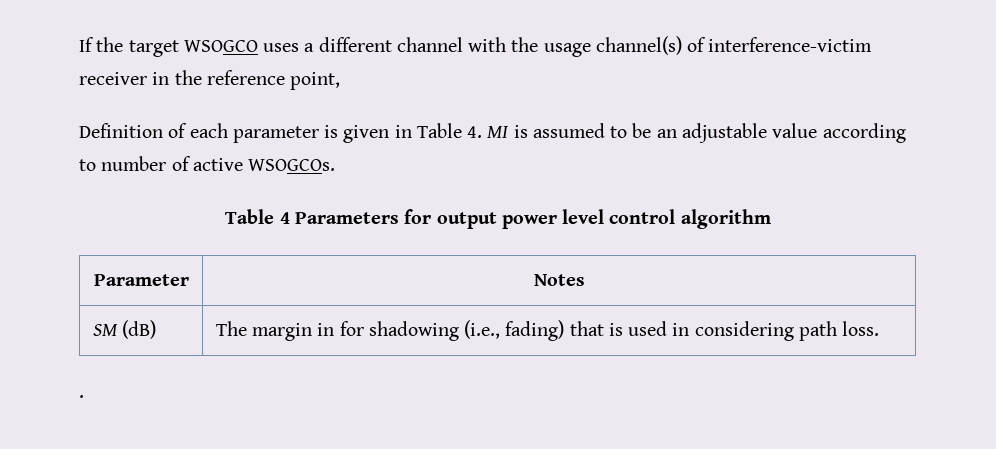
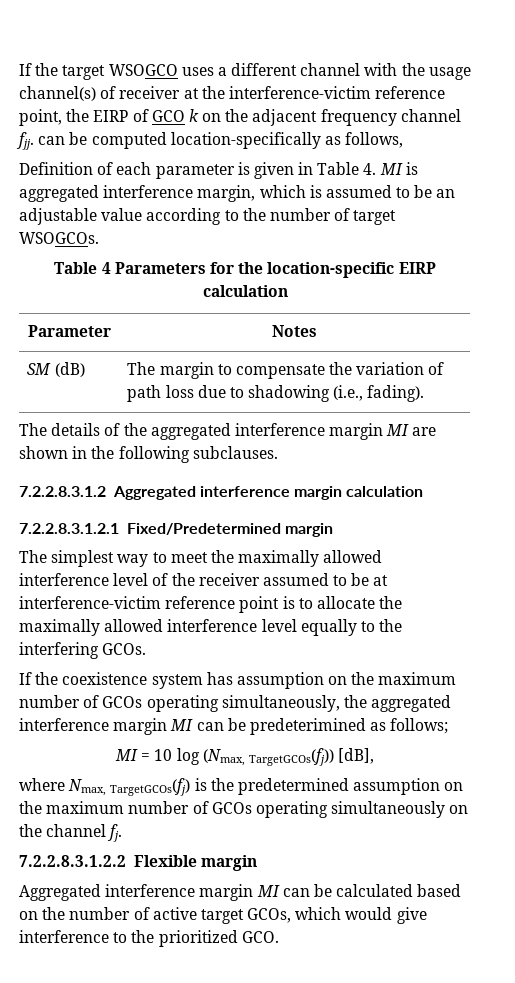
- If the target WSOGCO uses a different channel with the usage channel(s) of interference-victim receiver in the reference point,
+ If the target WSOGCO uses a different channel with the usage channel(s) of receiver at the interference-victim reference point, the EIRP of GCO k on the adjacent frequency channel fjj. can be computed location-specifically as follows,
- Definition of each parameter is given in Table 4. MI is assumed to be an adjustable value according to number of active WSOGCOs.
+ Definition of each parameter is given in Table 4. MI is aggregated interference margin, which is assumed to be an adjustable value according to the number of target WSOGCOs.
- Table 4 Parameters for output power level control algorithm
+ Table 4 Parameters for the location-specific EIRP calculation
- SM (dB) | The margin in for shadowing (i.e., fading) that is used in considering path loss.
- .
+ SM (dB) | The margin to compensate the variation of path loss due to shadowing (i.e., fading).
+ The details of the aggregated interference margin MI are shown in the following subclauses.
+ 7.2.2.8.3.1.2 Aggregated interference margin calculation
+ 7.2.2.8.3.1.2.1 Fixed/Predetermined margin
+ The simplest way to meet the maximally allowed interference level of the receiver assumed to be at interference-victim reference point is to allocate the maximally allowed interference level equally to the interfering GCOs.
+ If the coexistence system has assumption on the maximum number of GCOs operating simultaneously, the aggregated interference margin MI can be predeterimined as follows;
+ MI = 10 log (Nmax, TargetGCOs(fj)) [dB],
+ where Nmax, TargetGCOs(fj) is the predetermined assumption on the maximum number of GCOs operating simultaneously on the channel fj.
+ 7.2.2.8.3.1.2.2 Flexible margin
+ Aggregated interference margin MI can be calculated based on the number of active target GCOs, which would give interference to the prioritized GCO.

